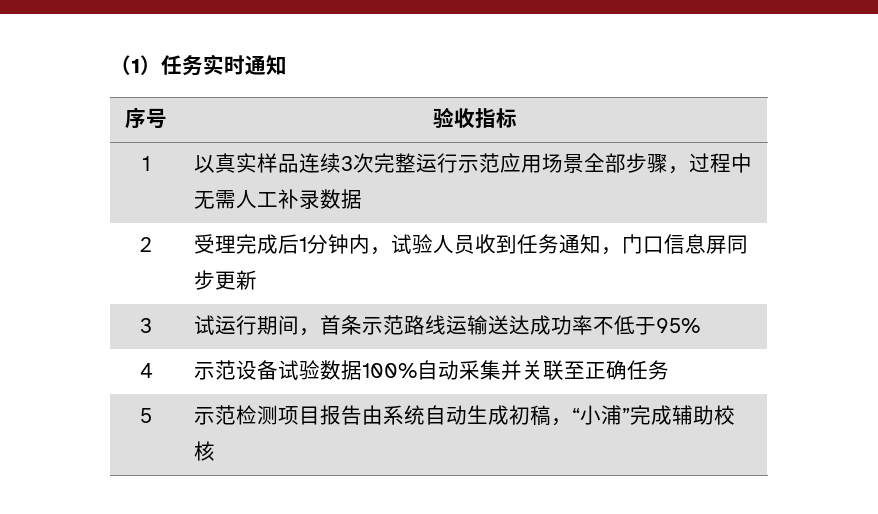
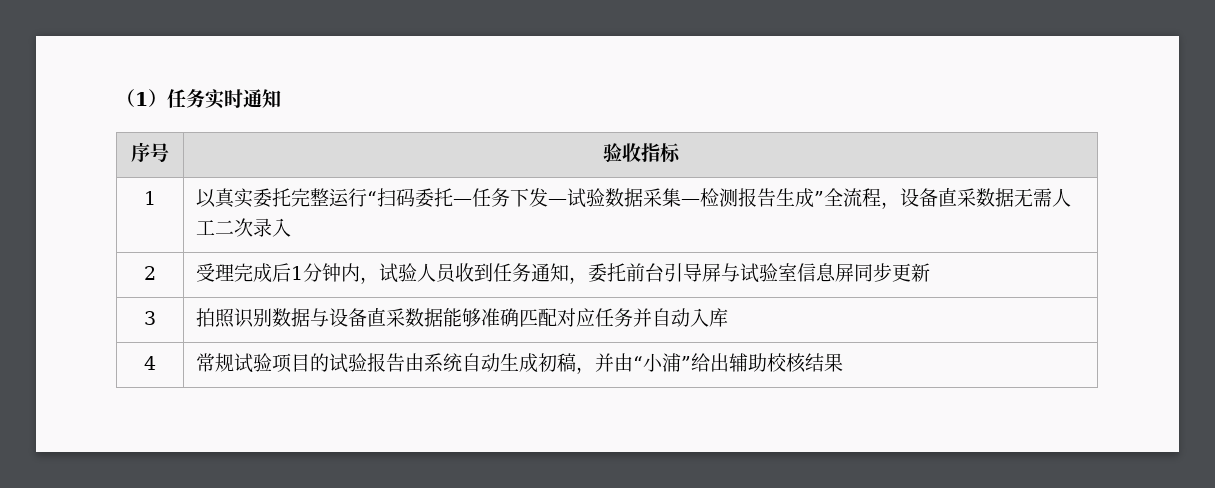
- 1 | 以真实样品连续3次完整运行示范应用场景全部步骤，过程中无需人工补录数据
+ 1 | 以真实委托完整运行“扫码委托—任务下发—试验数据采集—检测报告生成”全流程，设备直采数据无需人工二次录入
- 2 | 受理完成后1分钟内，试验人员收到任务通知，门口信息屏同步更新
+ 2 | 受理完成后1分钟内，试验人员收到任务通知，委托前台引导屏与试验室信息屏同步更新
- 3 | 试运行期间，首条示范路线运输送达成功率不低于95%
- 4 | 示范设备试验数据100%自动采集并关联至正确任务
- 5 | 示范检测项目报告由系统自动生成初稿，“小浦”完成辅助校核
+ 3 | 拍照识别数据与设备直采数据能够准确匹配对应任务并自动入库
+ 4 | 常规试验项目的试验报告由系统自动生成初稿，并由“小浦”给出辅助校核结果

